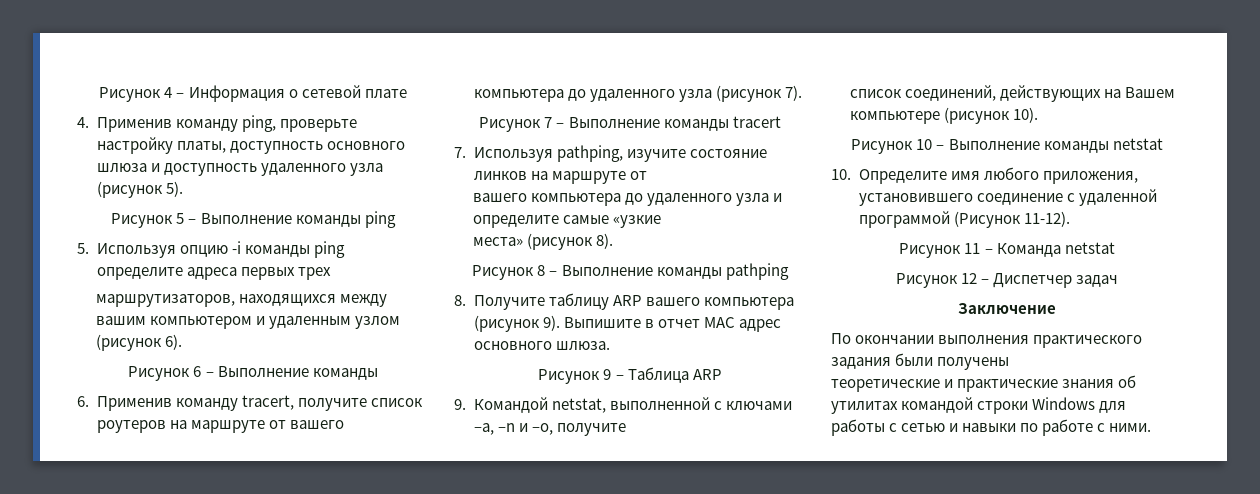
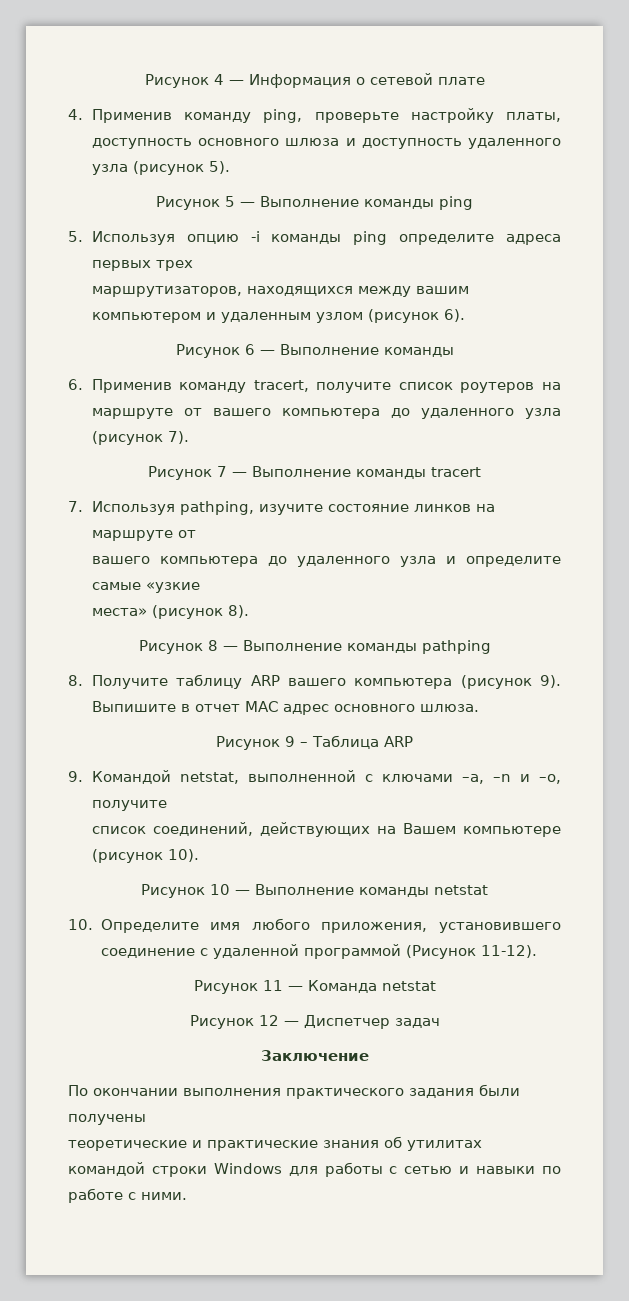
- Рисунок 4 – Информация о сетевой плате
+ Рисунок 4 — Информация о сетевой плате
- Рисунок 5 – Выполнение команды ping
+ Рисунок 5 — Выполнение команды ping
- Рисунок 6 – Выполнение команды
+ Рисунок 6 — Выполнение команды
- Рисунок 7 – Выполнение команды tracert
+ Рисунок 7 — Выполнение команды tracert
- Рисунок 8 – Выполнение команды pathping
+ Рисунок 8 — Выполнение команды pathping
- Рисунок 10 – Выполнение команды netstat
+ Рисунок 10 — Выполнение команды netstat
- Рисунок 11 – Команда netstat
+ Рисунок 11 — Команда netstat
- Рисунок 12 – Диспетчер задач
+ Рисунок 12 — Диспетчер задач

